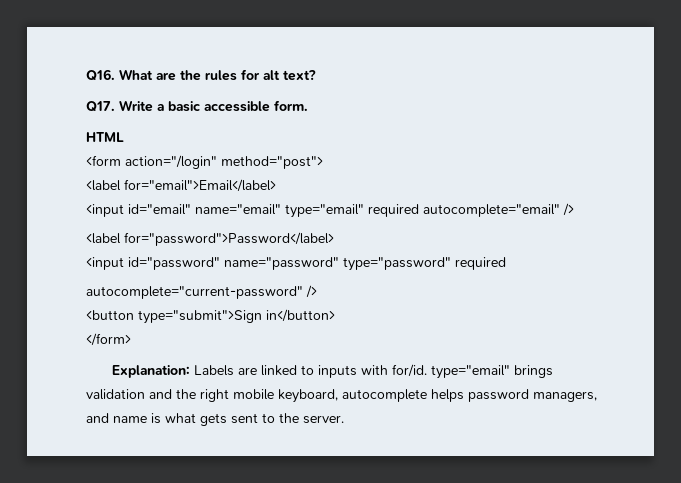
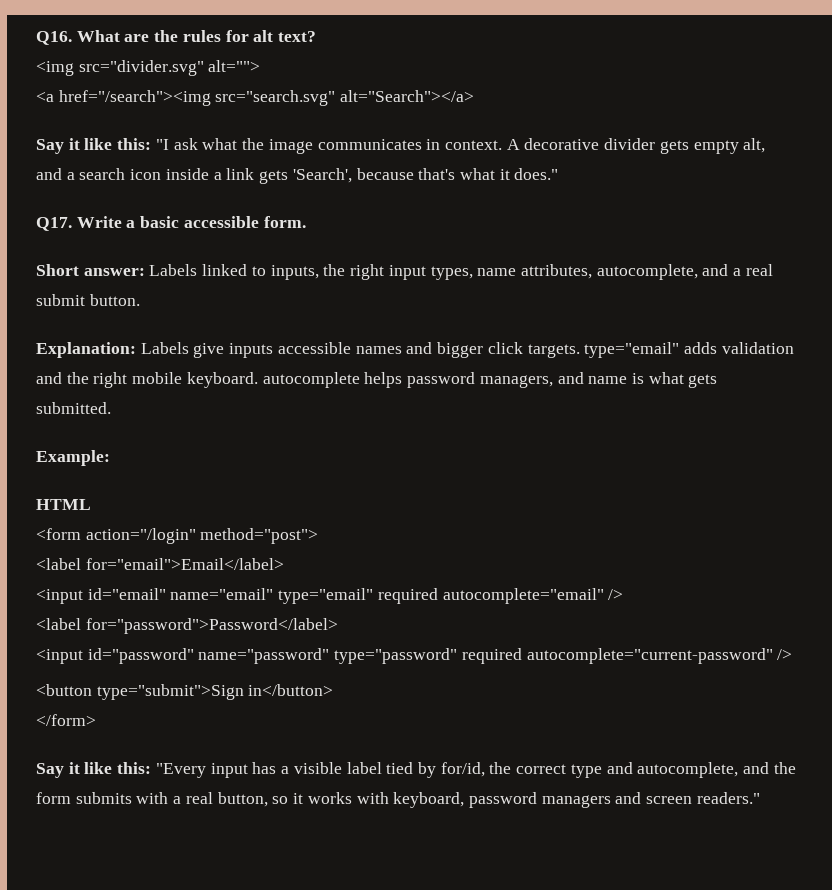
+ <img src="divider.svg" alt="">
+ <a href="/search"><img src="search.svg" alt="Search"></a>
+ Say it like this: "I ask what the image communicates in context. A decorative divider gets empty alt, and a search icon inside a link gets 'Search', because that's what it does."
+ Short answer: Labels linked to inputs, the right input types, name attributes, autocomplete, and a real submit button.
+ Explanation: Labels give inputs accessible names and bigger click targets. type="email" adds validation and the right mobile keyboard. autocomplete helps password managers, and name is what gets submitted.
+ Example:
- <input id="password" name="password" type="password" required
- autocomplete="current-password" />
+ <input id="password" name="password" type="password" required autocomplete="current-password" />
- Explanation: Labels are linked to inputs with for/id. type="email" brings validation and the right mobile keyboard, autocomplete helps password managers, and name is what gets sent to the server.
+ Say it like this: "Every input has a visible label tied by for/id, the correct type and autocomplete, and the form submits with a real button, so it works with keyboard, password managers and screen readers."

